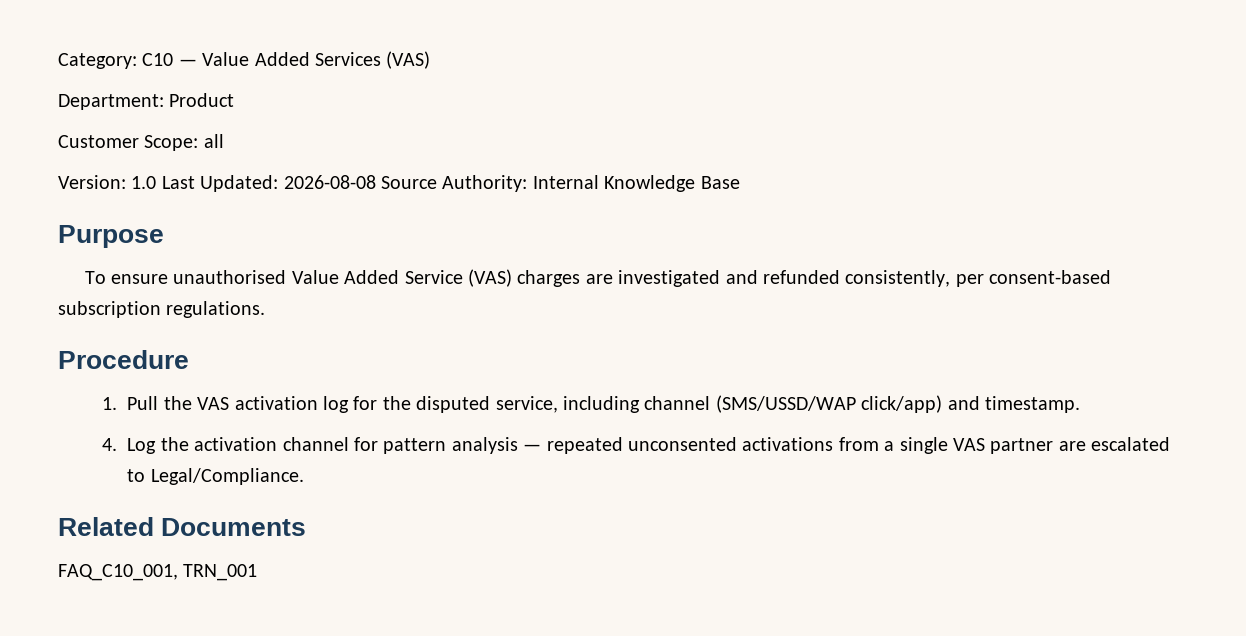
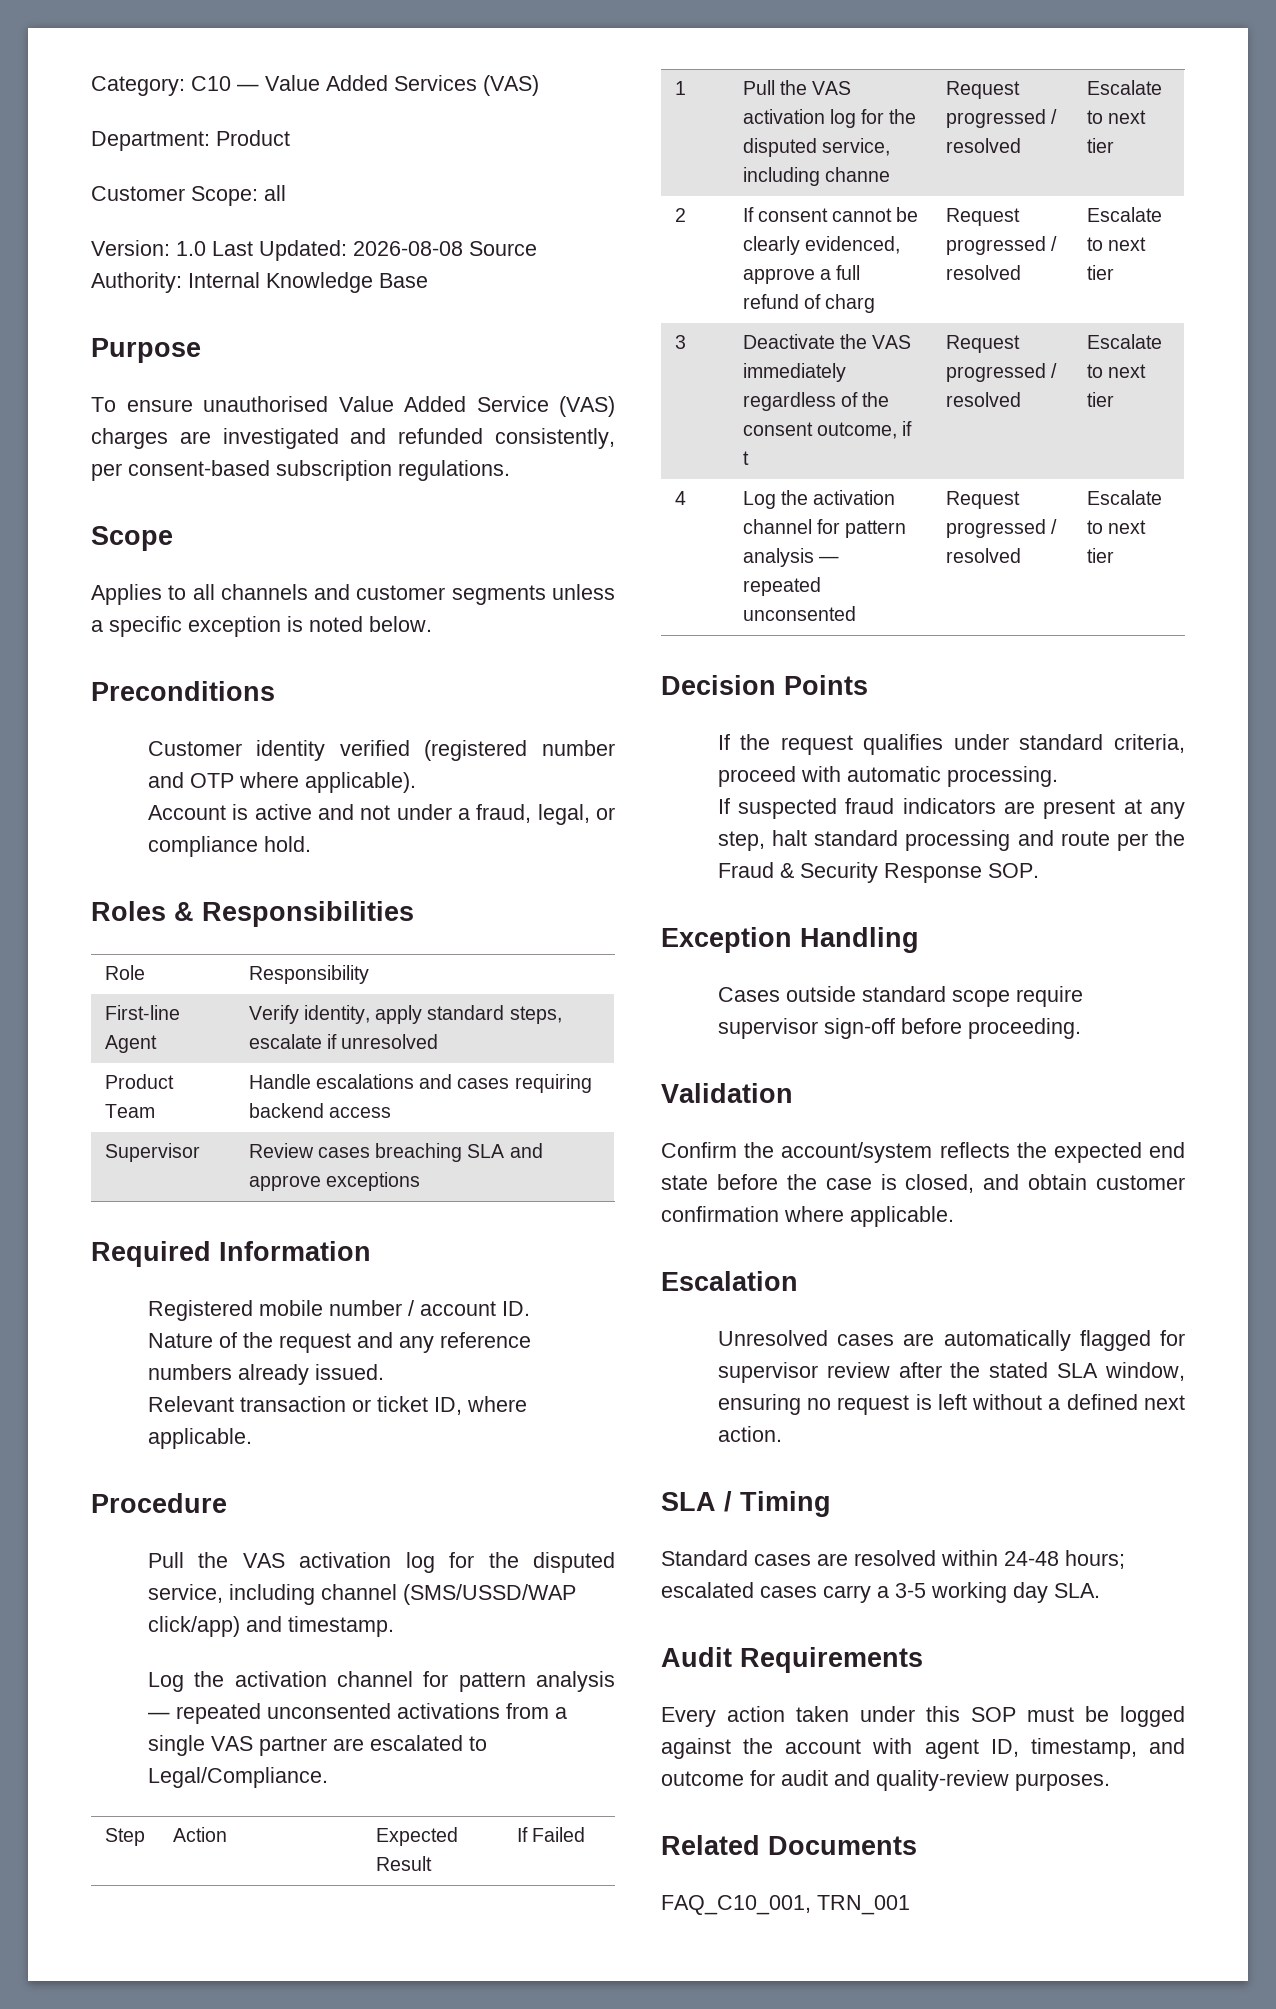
+ Scope
+ Applies to all channels and customer segments unless a specific exception is noted below.
+ Preconditions
+ Customer identity verified (registered number and OTP where applicable).
+ Account is active and not under a fraud, legal, or compliance hold.
+ Roles & Responsibilities
+ Role | Responsibility
+ First-line Agent | Verify identity, apply standard steps, escalate if unresolved
+ Product Team | Handle escalations and cases requiring backend access
+ Supervisor | Review cases breaching SLA and approve exceptions
+ Required Information
+ Registered mobile number / account ID.
+ Nature of the request and any reference numbers already issued.
+ Relevant transaction or ticket ID, where applicable.
- 1. Pull the VAS activation log for the disputed service, including channel (SMS/USSD/WAP click/app) and timestamp.
+ Pull the VAS activation log for the disputed service, including channel (SMS/USSD/WAP click/app) and timestamp.
- 4. Log the activation channel for pattern analysis — repeated unconsented activations from a single VAS partner are escalated to Legal/Compliance.
+ Log the activation channel for pattern analysis — repeated unconsented activations from a single VAS partner are escalated to Legal/Compliance.
+ Step | Action | Expected Result | If Failed
+ 1 | Pull the VAS activation log for the disputed service, including channe | Request progressed / resolved | Escalate to next tier
+ 2 | If consent cannot be clearly evidenced, approve a full refund of charg | Request progressed / resolved | Escalate to next tier
+ 3 | Deactivate the VAS immediately regardless of the consent outcome, if t | Request progressed / resolved | Escalate to next tier
+ 4 | Log the activation channel for pattern analysis — repeated unconsented | Request progressed / resolved | Escalate to next tier
+ Decision Points
+ If the request qualifies under standard criteria, proceed with automatic processing.
+ If suspected fraud indicators are present at any step, halt standard processing and route per the Fraud & Security Response SOP.
+ Exception Handling
+ Cases outside standard scope require supervisor sign-off before proceeding.
+ Validation
+ Confirm the account/system reflects the expected end state before the case is closed, and obtain customer confirmation where applicable.
+ Escalation
+ Unresolved cases are automatically flagged for supervisor review after the stated SLA window, ensuring no request is left without a defined next action.
+ SLA / Timing
+ Standard cases are resolved within 24-48 hours; escalated cases carry a 3-5 working day SLA.
+ Audit Requirements
+ Every action taken under this SOP must be logged against the account with agent ID, timestamp, and outcome for audit and quality-review purposes.

